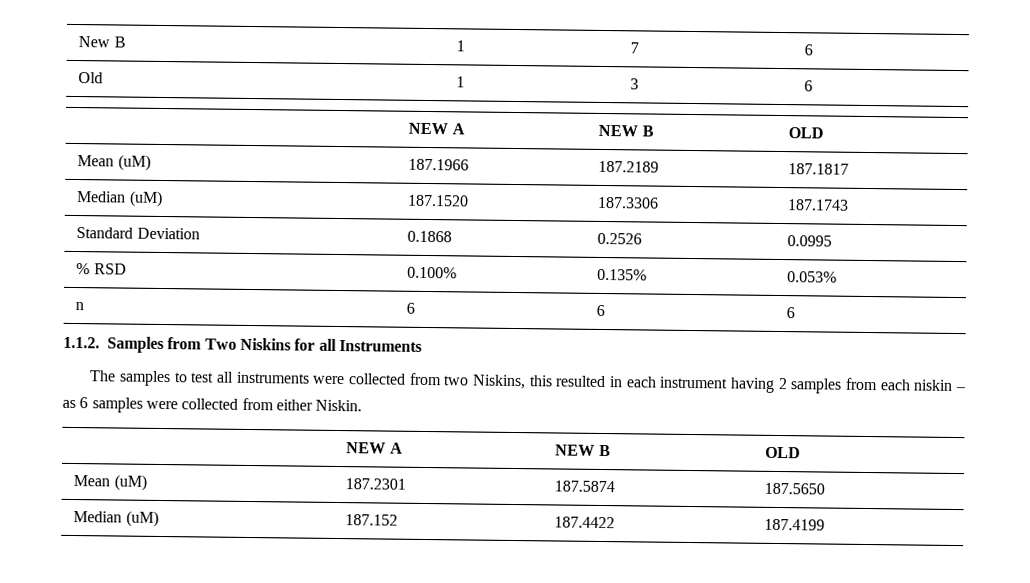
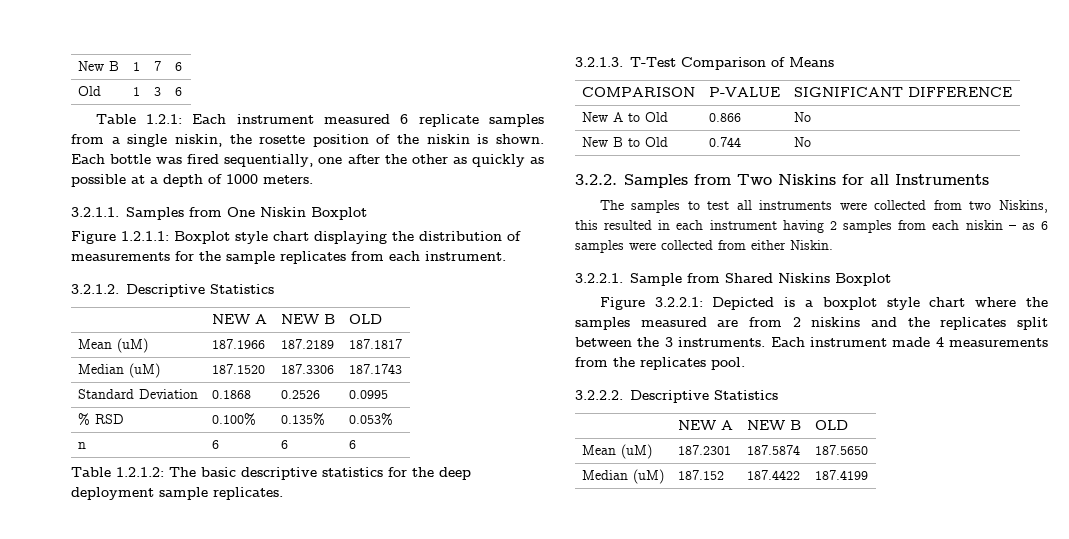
+ Table 1.2.1: Each instrument measured 6 replicate samples from a single niskin, the rosette position of the niskin is shown. Each bottle was fired sequentially, one after the other as quickly as possible at a depth of 1000 meters.
+ 3.2.1.1. Samples from One Niskin Boxplot
+ Figure 1.2.1.1: Boxplot style chart displaying the distribution of measurements for the sample replicates from each instrument.
+ 3.2.1.2. Descriptive Statistics
- 1.1.2. Samples from Two Niskins for all Instruments
+ Table 1.2.1.2: The basic descriptive statistics for the deep deployment sample replicates.
+ 3.2.1.3. T-Test Comparison of Means
+ COMPARISON | P-VALUE | SIGNIFICANT DIFFERENCE
+ New A to Old | 0.866 | No
+ New B to Old | 0.744 | No
+ 3.2.2. Samples from Two Niskins for all Instruments
+ 3.2.2.1. Sample from Shared Niskins Boxplot
+ Figure 3.2.2.1: Depicted is a boxplot style chart where the samples measured are from 2 niskins and the replicates split between the 3 instruments. Each instrument made 4 measurements from the replicates pool.
+ 3.2.2.2. Descriptive Statistics

